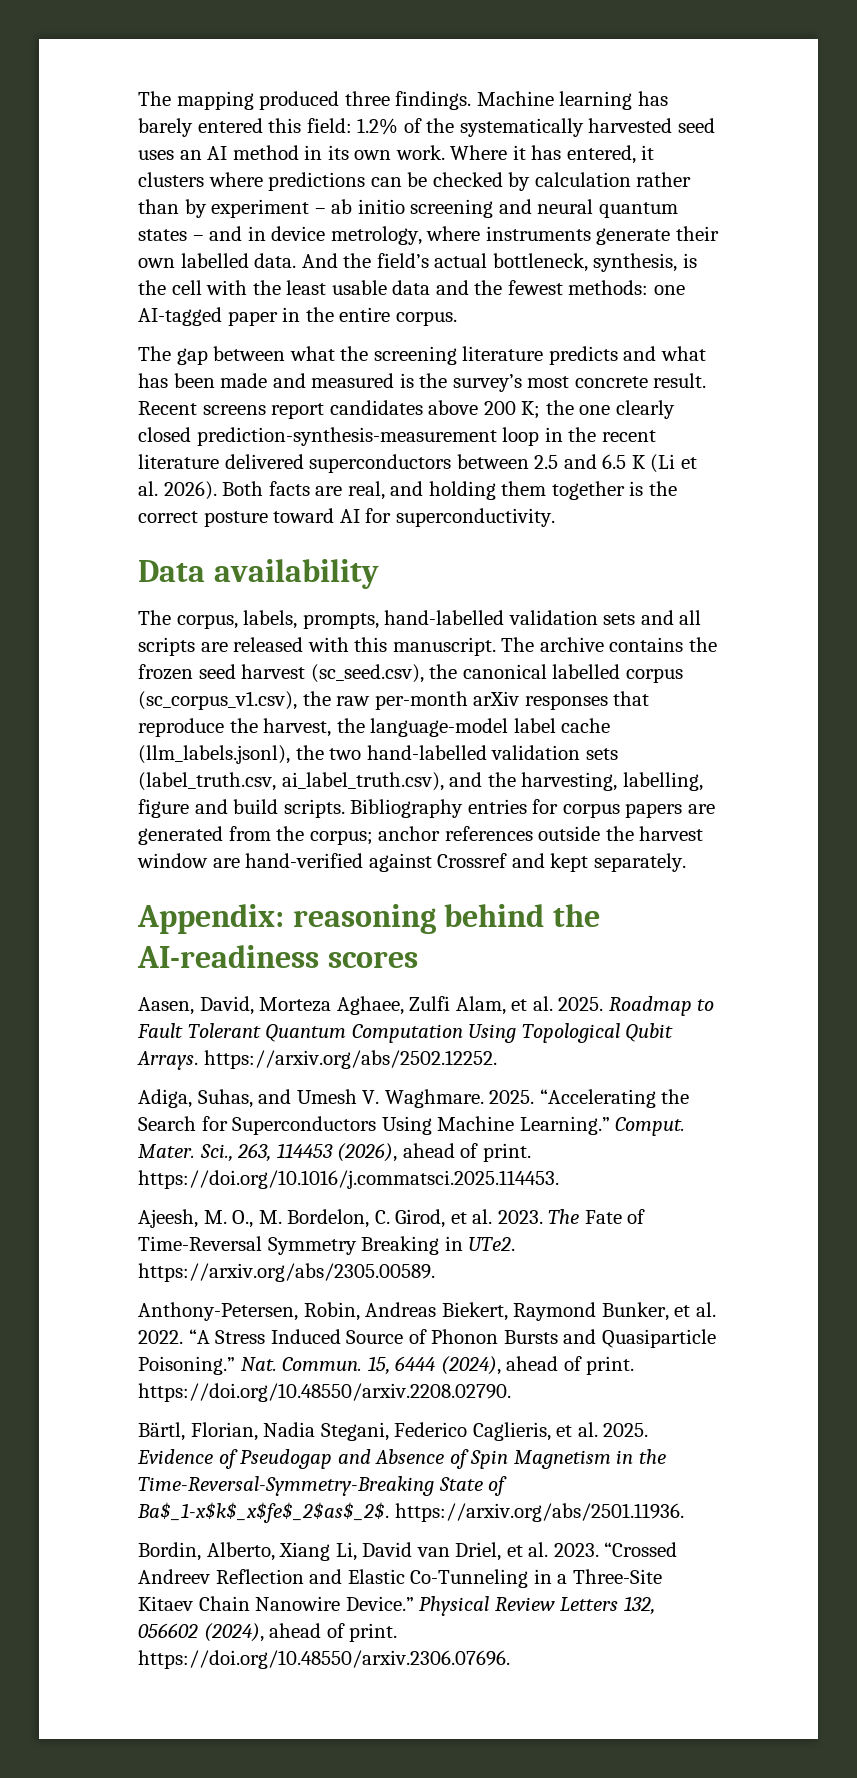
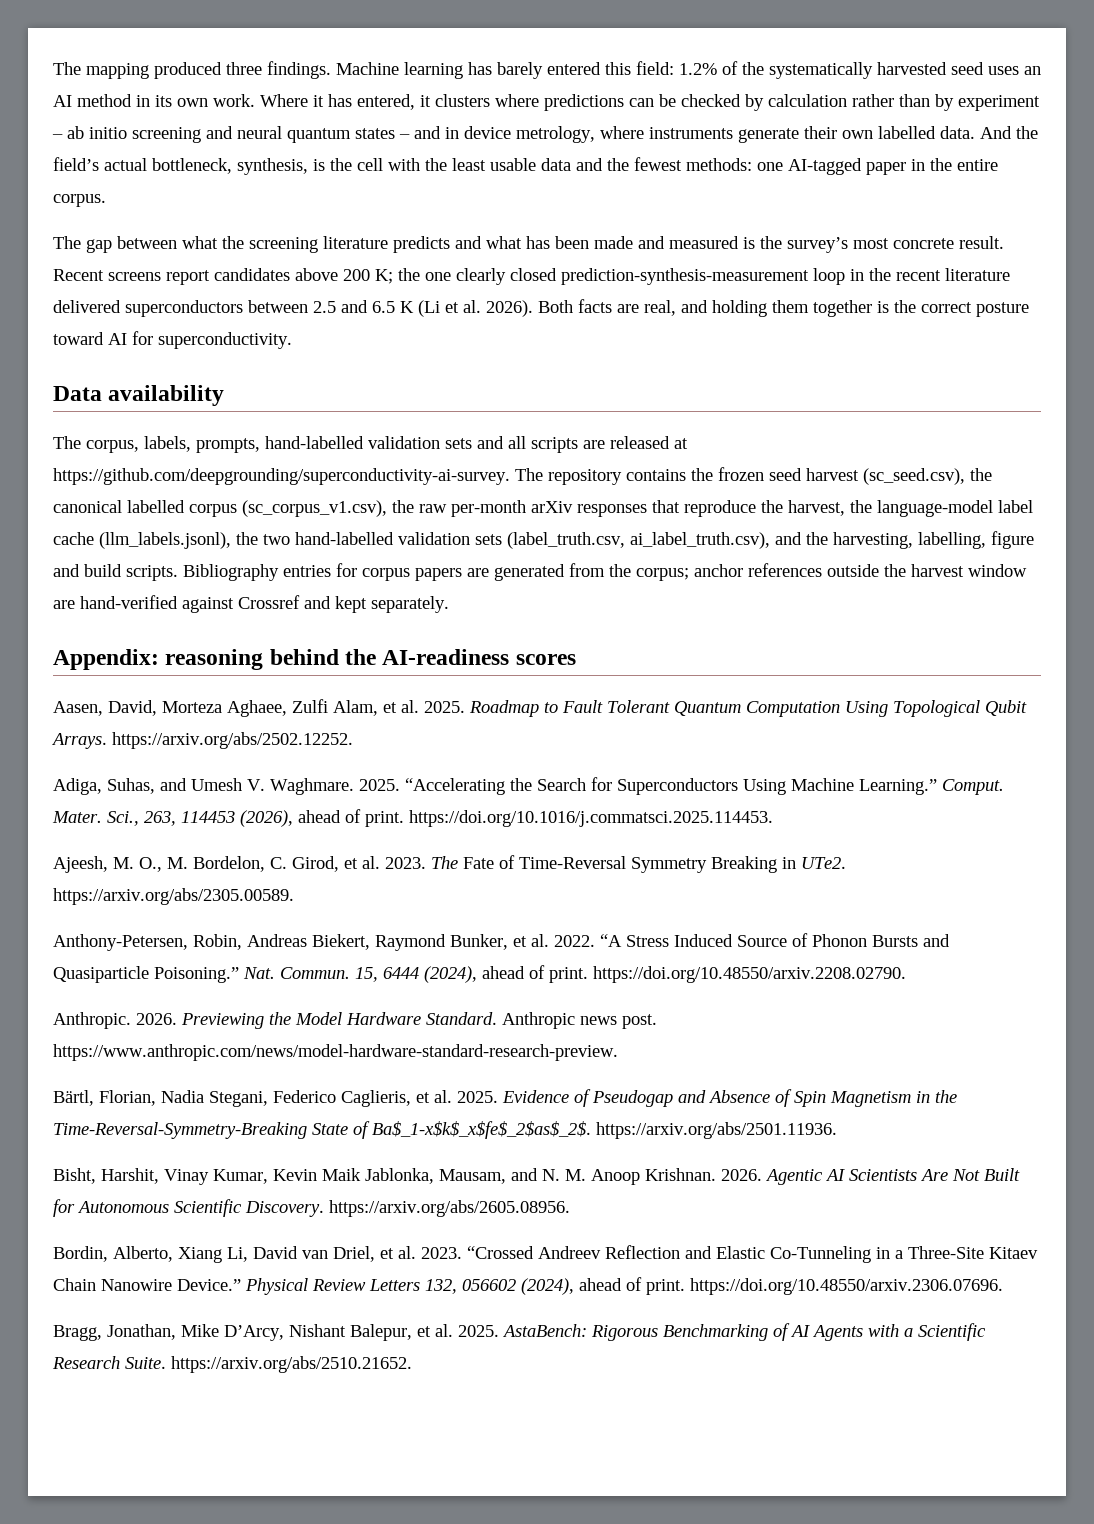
- The corpus, labels, prompts, hand-labelled validation sets and all scripts are released with this manuscript. The archive contains the frozen seed harvest (sc_seed.csv), the canonical labelled corpus (sc_corpus_v1.csv), the raw per-month arXiv responses that reproduce the harvest, the language-model label cache (llm_labels.jsonl), the two hand-labelled validation sets (label_truth.csv, ai_label_truth.csv), and the harvesting, labelling, figure and build scripts.
+ The corpus, labels, prompts, hand-labelled validation sets and all scripts are released at https://github.com/deepgrounding/superconductivity-ai-survey. The repository contains the frozen seed harvest (sc_seed.csv), the canonical labelled corpus (sc_corpus_v1.csv), the raw per-month arXiv responses that reproduce the harvest, the language-model label cache (llm_labels.jsonl), the two hand-labelled validation sets (label_truth.csv, ai_label_truth.csv), and the harvesting, labelling, figure and build scripts.
+ Anthropic. 2026. Previewing the Model Hardware Standard. Anthropic news post. https://www.anthropic.com/news/model-hardware-standard-research-preview.
+ Bisht, Harshit, Vinay Kumar, Kevin Maik Jablonka, Mausam, and N. M. Anoop Krishnan. 2026. Agentic AI Scientists Are Not Built for Autonomous Scientific Discovery. https://arxiv.org/abs/2605.08956.
+ Bragg, Jonathan, Mike D’Arcy, Nishant Balepur, et al. 2025. AstaBench: Rigorous Benchmarking of AI Agents with a Scientific Research Suite. https://arxiv.org/abs/2510.21652.

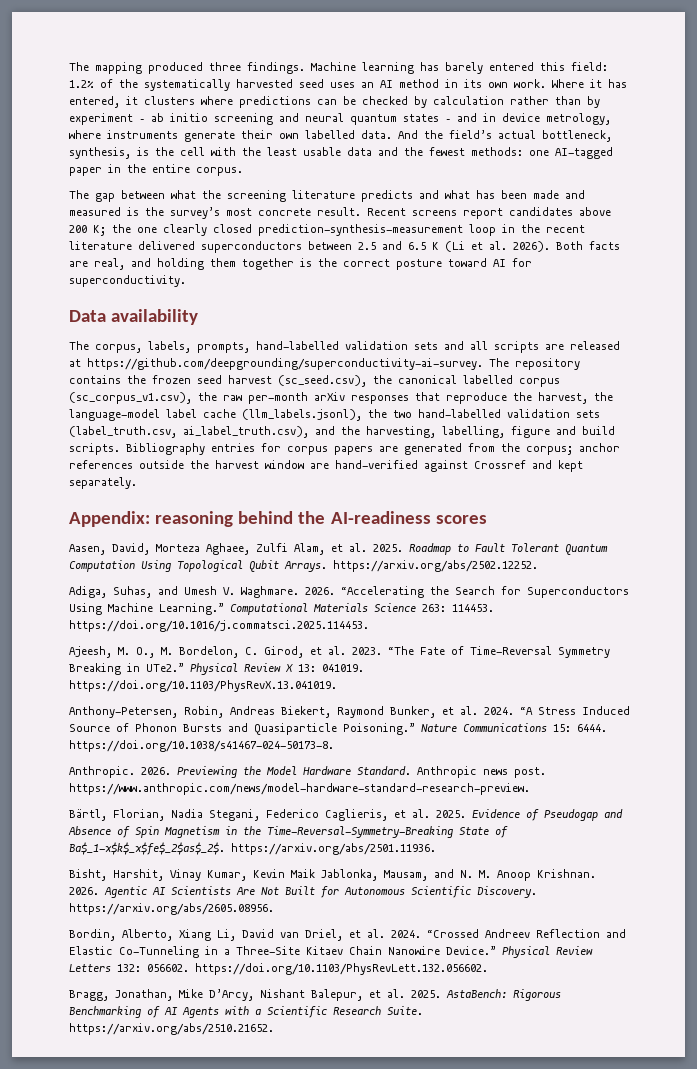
- Adiga, Suhas, and Umesh V. Waghmare. 2025.
+ Adiga, Suhas, and Umesh V. Waghmare. 2026.
- Comput. Mater. Sci., 263, 114453 (2026), ahead of print. https://doi.org/10.1016/j.commatsci.2025.114453.
+ Computational Materials Science 263: 114453. https://doi.org/10.1016/j.commatsci.2025.114453.
- The Fate of Time-Reversal Symmetry Breaking in UTe2. https://arxiv.org/abs/2305.00589.
+ “The Fate of Time-Reversal Symmetry Breaking in UTe2.” Physical Review X 13: 041019. https://doi.org/10.1103/PhysRevX.13.041019.
- Anthony-Petersen, Robin, Andreas Biekert, Raymond Bunker, et al. 2022.
+ Anthony-Petersen, Robin, Andreas Biekert, Raymond Bunker, et al. 2024.
- Nat. Commun. 15, 6444 (2024), ahead of print. https://doi.org/10.48550/arxiv.2208.02790.
+ Nature Communications 15: 6444. https://doi.org/10.1038/s41467-024-50173-8.
- Bordin, Alberto, Xiang Li, David van Driel, et al. 2023.
+ Bordin, Alberto, Xiang Li, David van Driel, et al. 2024.
- Physical Review Letters 132, 056602 (2024), ahead of print. https://doi.org/10.48550/arxiv.2306.07696.
+ Physical Review Letters 132: 056602. https://doi.org/10.1103/PhysRevLett.132.056602.

